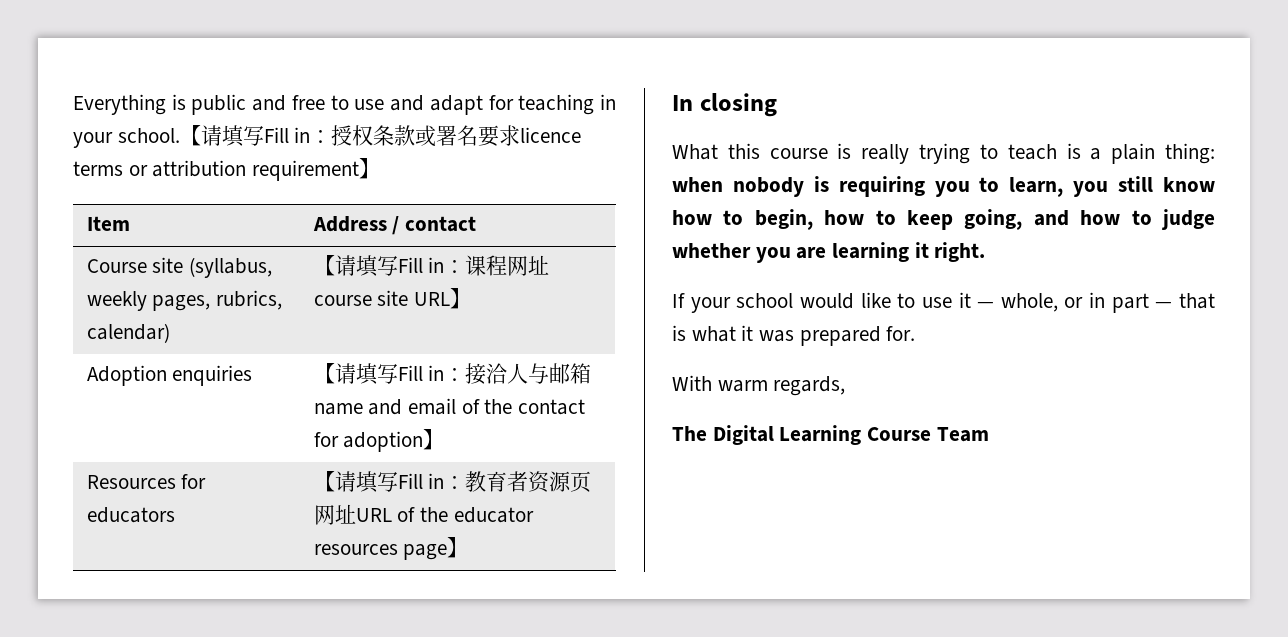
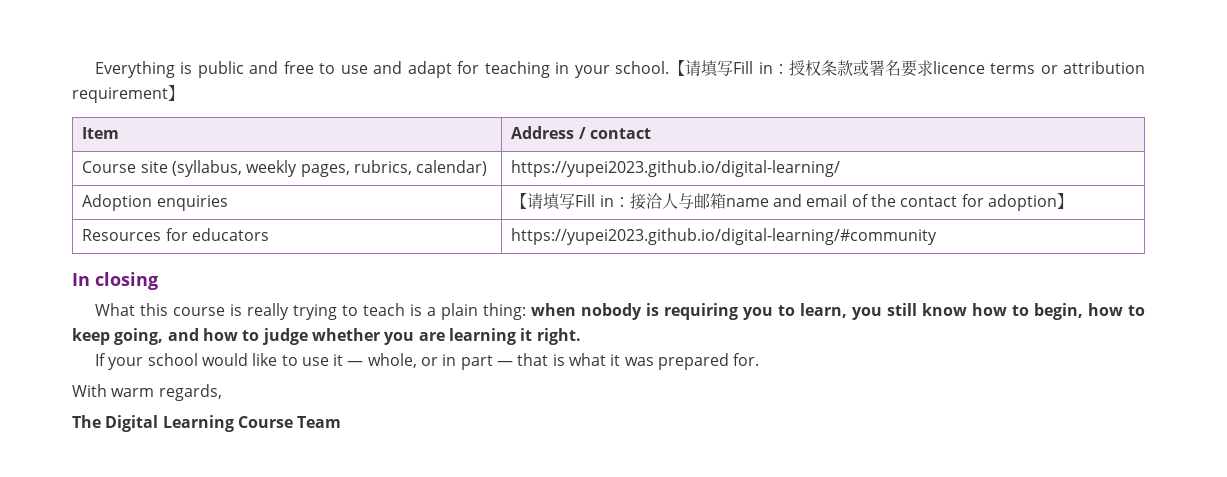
- Course site (syllabus, weekly pages, rubrics, calendar) | 【请填写Fill in：课程网址course site URL】
+ Course site (syllabus, weekly pages, rubrics, calendar) | https://yupei2023.github.io/digital-learning/
- Resources for educators | 【请填写Fill in：教育者资源页网址URL of the educator resources page】
+ Resources for educators | https://yupei2023.github.io/digital-learning/#community

